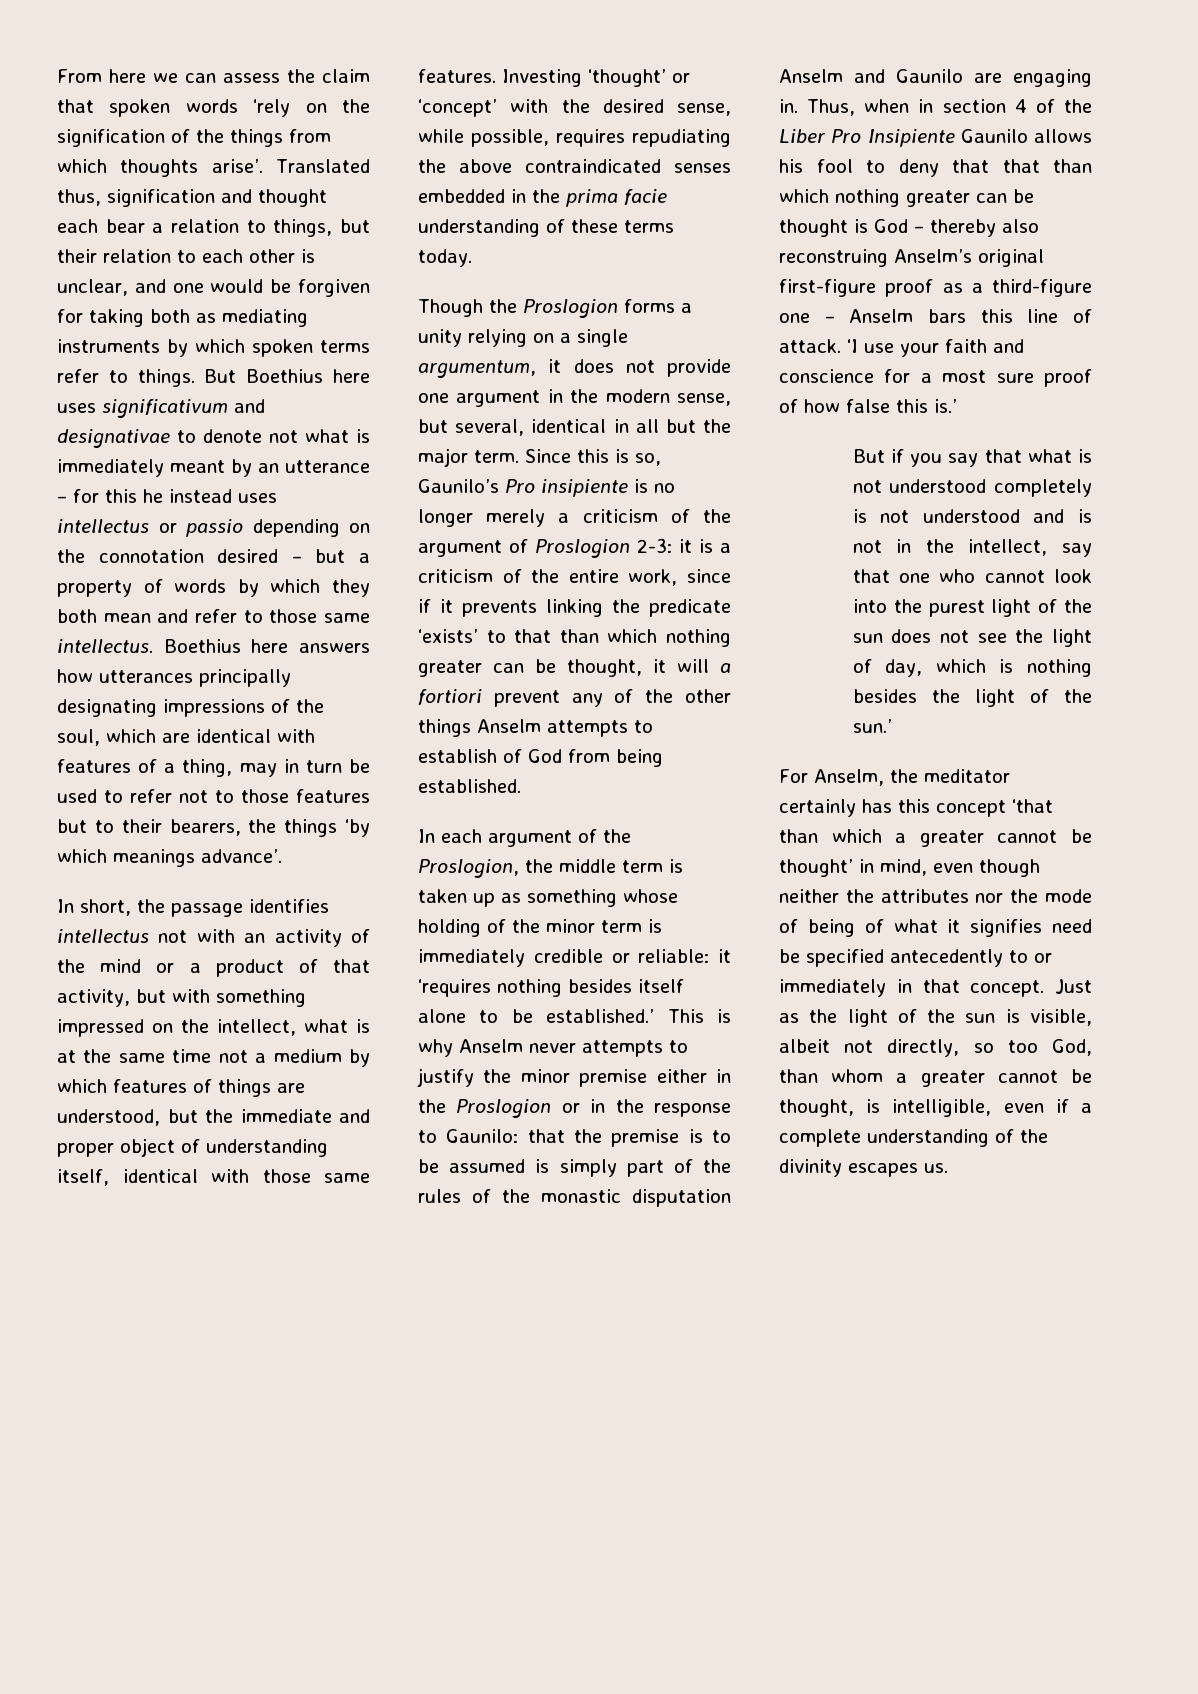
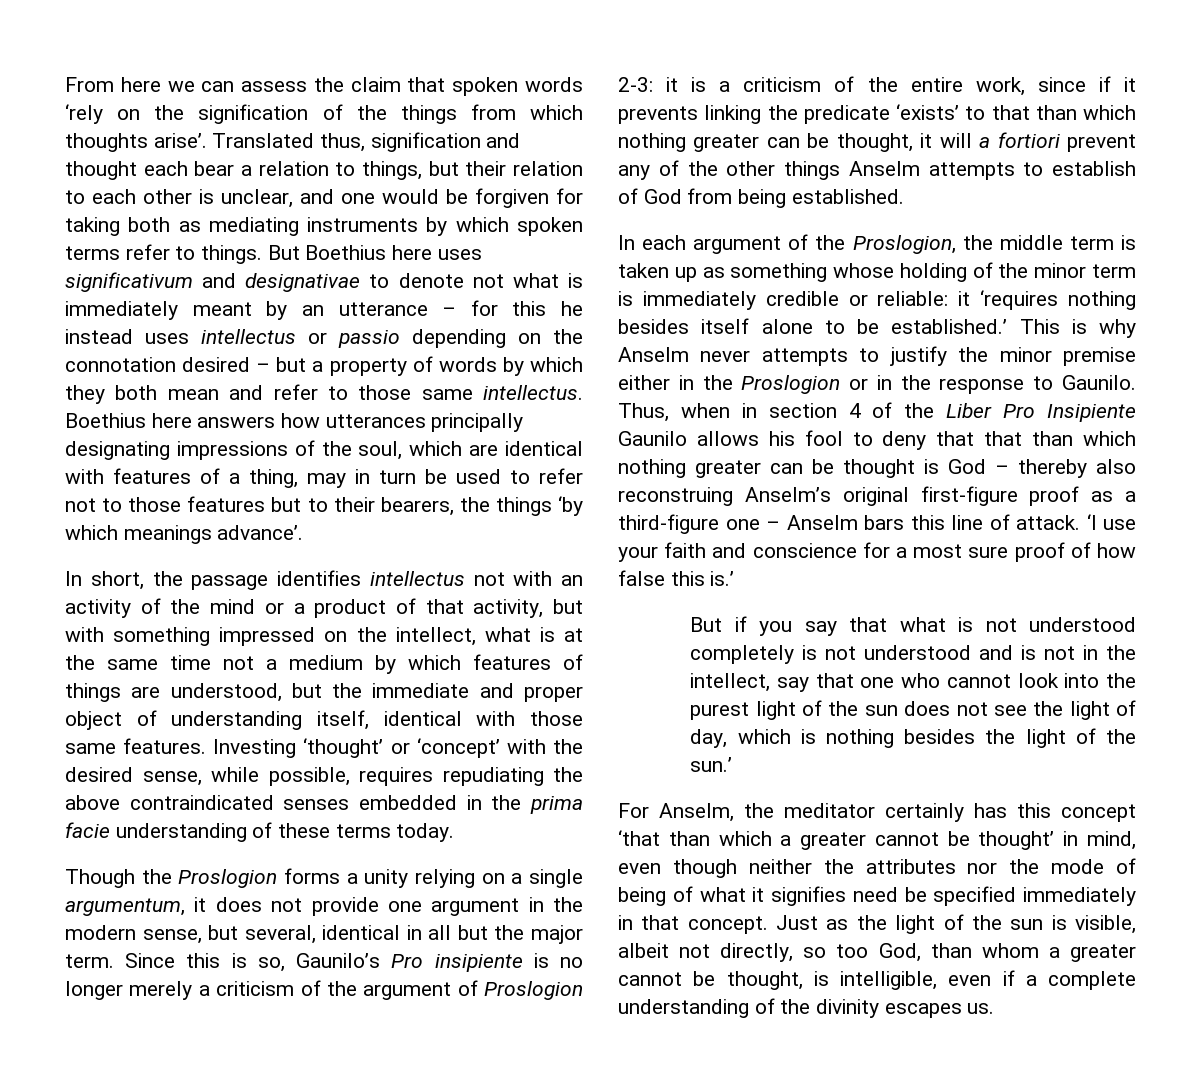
- This is why Anselm never attempts to justify the minor premise either in the Proslogion or in the response to Gaunilo: that the premise is to be assumed is simply part of the rules of the monastic disputation Anselm and Gaunilo are engaging in.
+ This is why Anselm never attempts to justify the minor premise either in the Proslogion or in the response to Gaunilo.
- For Anselm, the meditator certainly has this concept ‘that than which a greater cannot be thought’ in mind, even though neither the attributes nor the mode of being of what it signifies need be specified antecedently to or immediately in that concept.
+ For Anselm, the meditator certainly has this concept ‘that than which a greater cannot be thought’ in mind, even though neither the attributes nor the mode of being of what it signifies need be specified immediately in that concept.

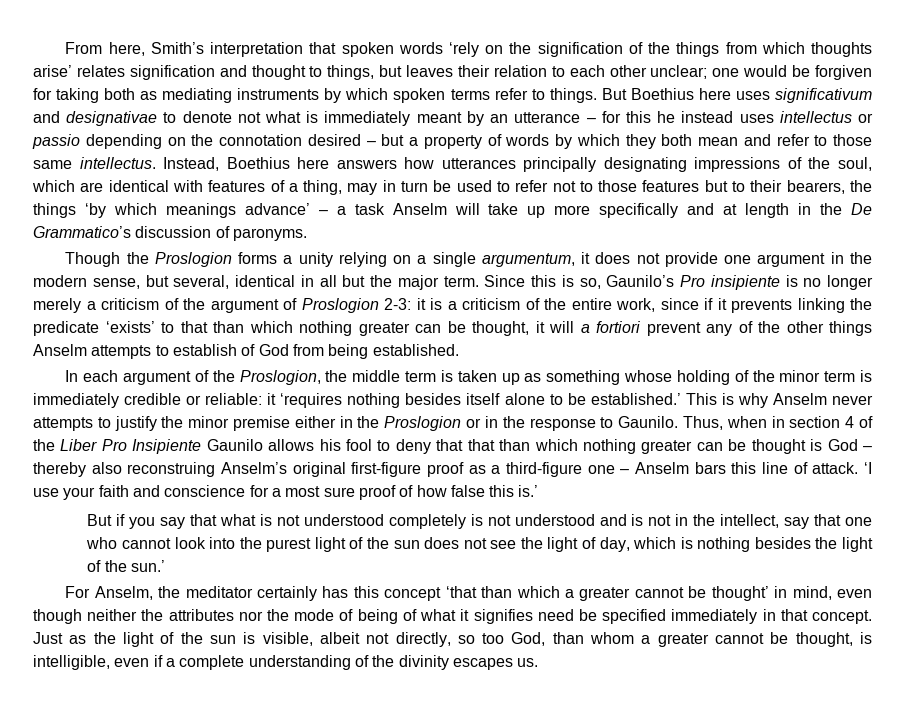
- From here we can assess the claim that spoken words ‘rely on the signification of the things from which thoughts arise’. Translated thus, signification and thought each bear a relation to things, but their relation to each other is unclear, and one would be forgiven for taking both as mediating instruments by which spoken terms refer to things.
+ From here, Smith’s interpretation that spoken words ‘rely on the signification of the things from which thoughts arise’ relates signification and thought to things, but leaves their relation to each other unclear; one would be forgiven for taking both as mediating instruments by which spoken terms refer to things.
- Boethius here answers how utterances principally designating impressions of the soul, which are identical with features of a thing, may in turn be used to refer not to those features but to their bearers, the things ‘by which meanings advance’.
- In short, the passage identifies intellectus not with an activity of the mind or a product of that activity, but with something impressed on the intellect, what is at the same time not a medium by which features of things are understood, but the immediate and proper object of understanding itself, identical with those same features. Investing ‘thought’ or ‘concept’ with the desired sense, while possible, requires repudiating the above contraindicated senses embedded in the prima facie understanding of these terms today.
+ Instead, Boethius here answers how utterances principally designating impressions of the soul, which are identical with features of a thing, may in turn be used to refer not to those features but to their bearers, the things ‘by which meanings advance’ – a task Anselm will take up more specifically and at length in the De Grammatico’s discussion of paronyms.

